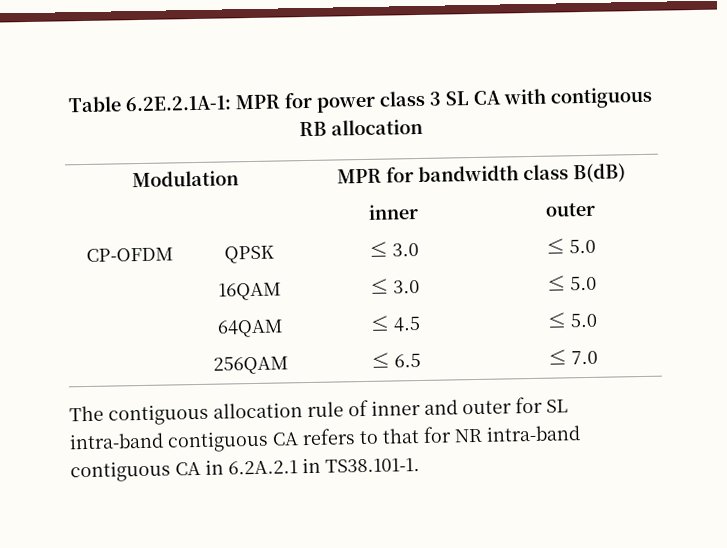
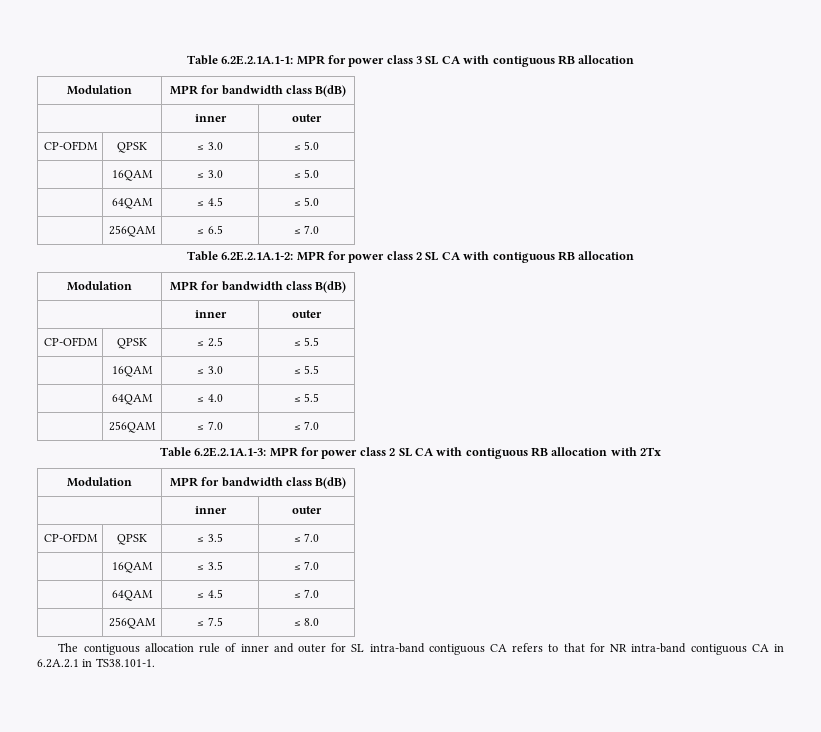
- Table 6.2E.2.1A-1: MPR for power class 3 SL CA with contiguous RB allocation
+ Table 6.2E.2.1A.1-1: MPR for power class 3 SL CA with contiguous RB allocation
+ Table 6.2E.2.1A.1-2: MPR for power class 2 SL CA with contiguous RB allocation
+ Modulation | MPR for bandwidth class B(dB)
+ | inner | outer
+ CP-OFDM | QPSK | ≤ 2.5 | ≤ 5.5
+ | 16QAM | ≤ 3.0 | ≤ 5.5
+ | 64QAM | ≤ 4.0 | ≤ 5.5
+ | 256QAM | ≤ 7.0 | ≤ 7.0
+ Table 6.2E.2.1A.1-3: MPR for power class 2 SL CA with contiguous RB allocation with 2Tx
+ Modulation | MPR for bandwidth class B(dB)
+ | inner | outer
+ CP-OFDM | QPSK | ≤ 3.5 | ≤ 7.0
+ | 16QAM | ≤ 3.5 | ≤ 7.0
+ | 64QAM | ≤ 4.5 | ≤ 7.0
+ | 256QAM | ≤ 7.5 | ≤ 8.0

